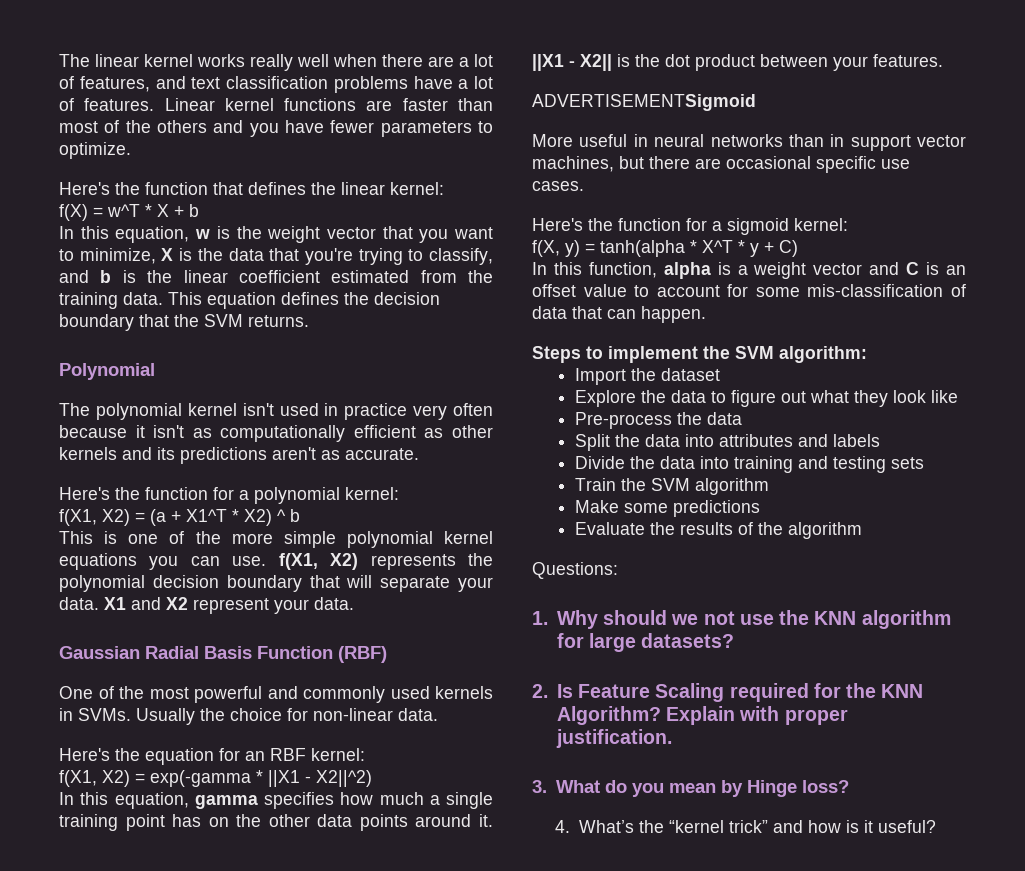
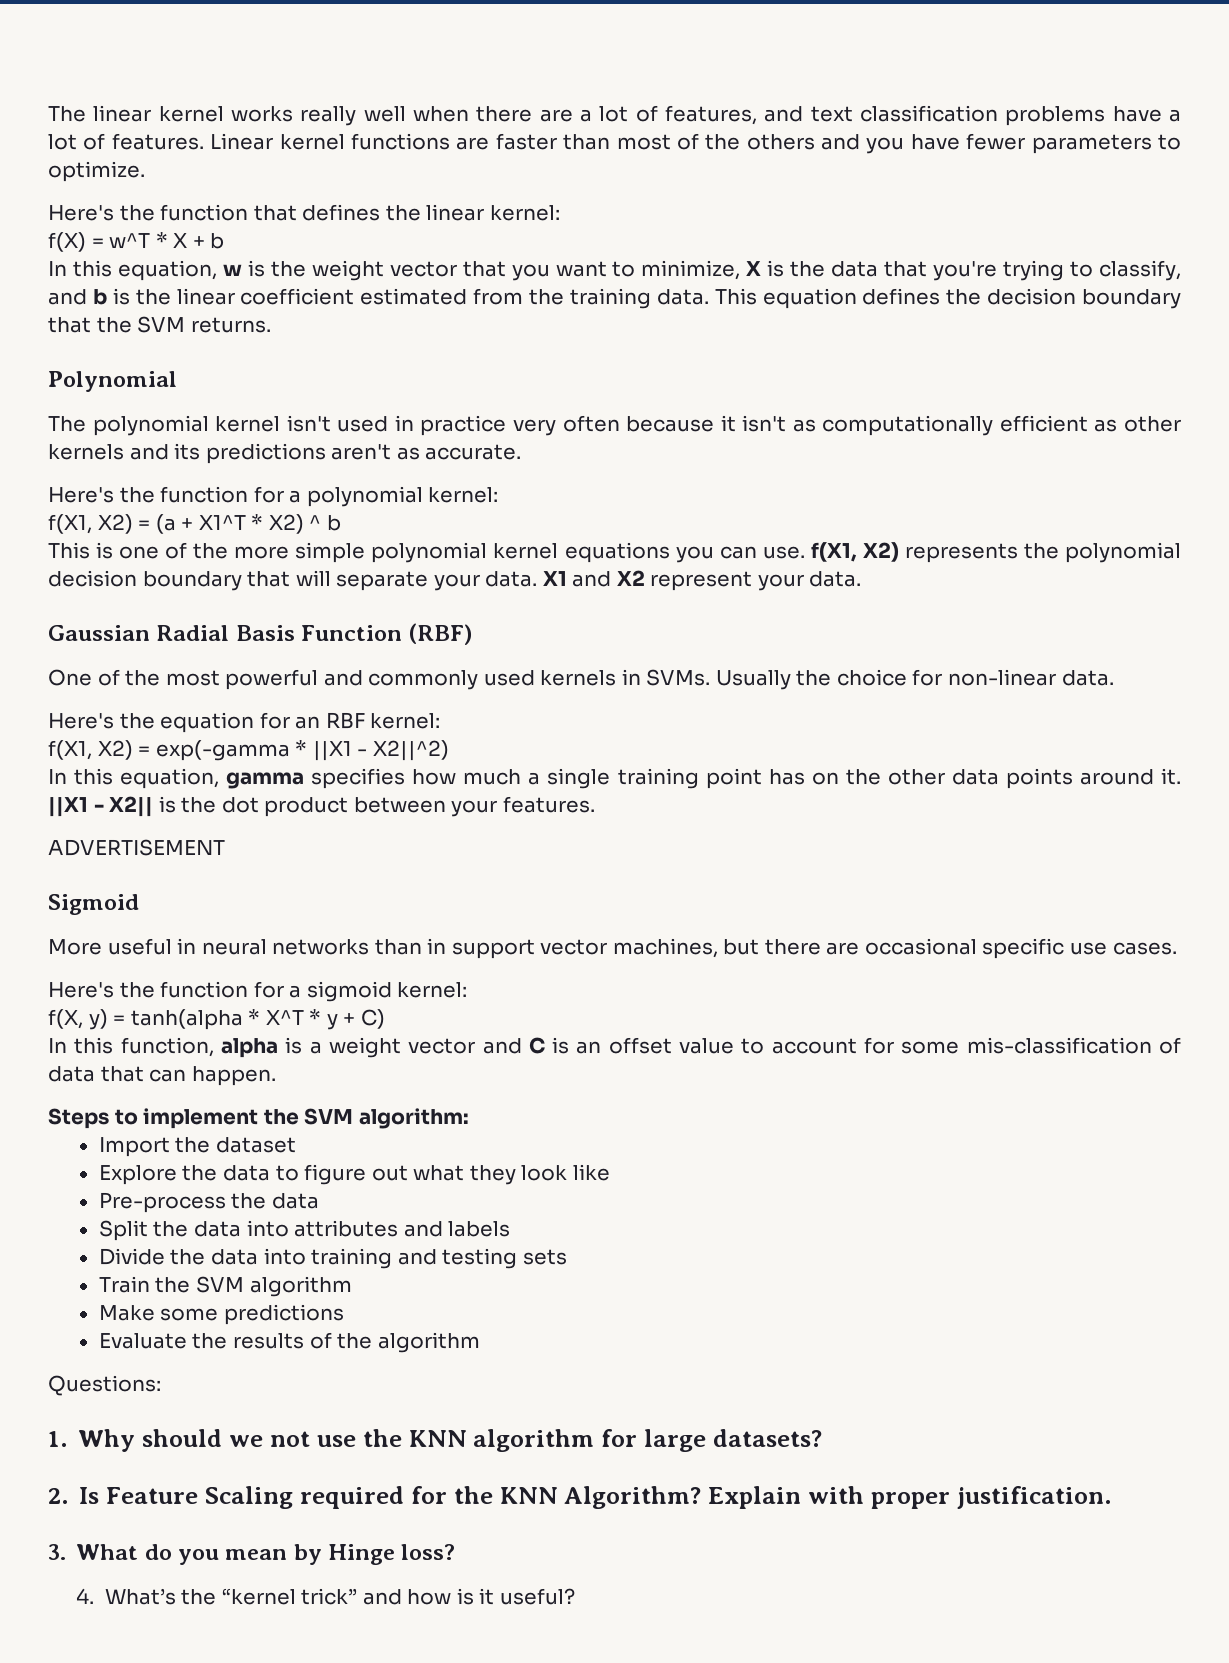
- ADVERTISEMENTSigmoid
+ ADVERTISEMENT
+ Sigmoid

